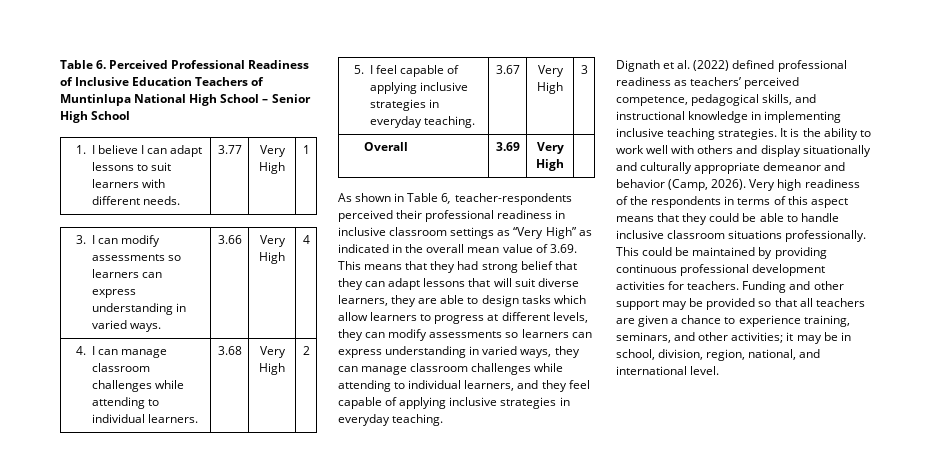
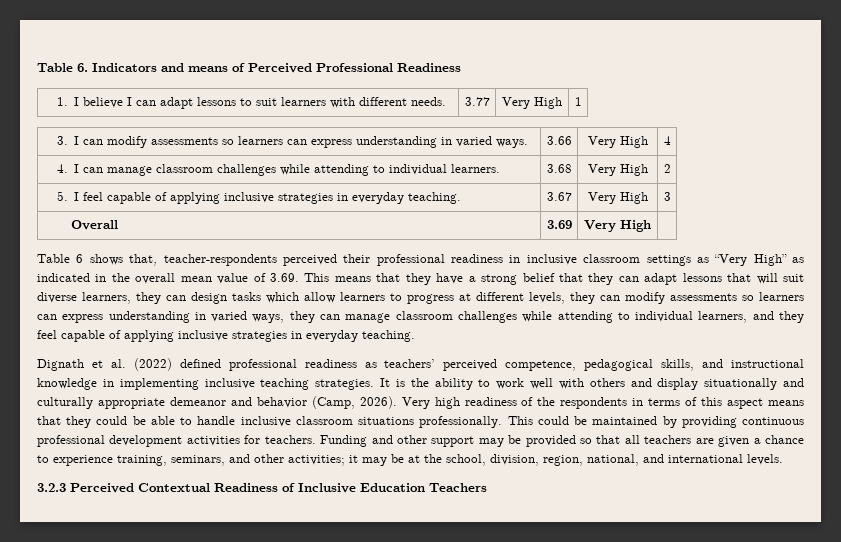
- Table 6. Perceived Professional Readiness of Inclusive Education Teachers of Muntinlupa National High School – Senior High School
+ Table 6. Indicators and means of Perceived Professional Readiness
- As shown in Table 6, teacher-respondents perceived their professional readiness in inclusive classroom settings as “Very High” as indicated in the overall mean value of 3.69. This means that they had strong belief that they can adapt lessons that will suit diverse learners, they are able to design tasks which allow learners to progress at different levels, they can modify assessments so learners can express understanding in varied ways, they can manage classroom challenges while attending to individual learners, and they feel capable of applying inclusive strategies in everyday teaching.
+ Table 6 shows that, teacher-respondents perceived their professional readiness in inclusive classroom settings as “Very High” as indicated in the overall mean value of 3.69. This means that they have a strong belief that they can adapt lessons that will suit diverse learners, they can design tasks which allow learners to progress at different levels, they can modify assessments so learners can express understanding in varied ways, they can manage classroom challenges while attending to individual learners, and they feel capable of applying inclusive strategies in everyday teaching.
- Funding and other support may be provided so that all teachers are given a chance to experience training, seminars, and other activities; it may be in school, division, region, national, and international level.
+ Funding and other support may be provided so that all teachers are given a chance to experience training, seminars, and other activities; it may be at the school, division, region, national, and international levels.
+ 3.2.3 Perceived Contextual Readiness of Inclusive Education Teachers

